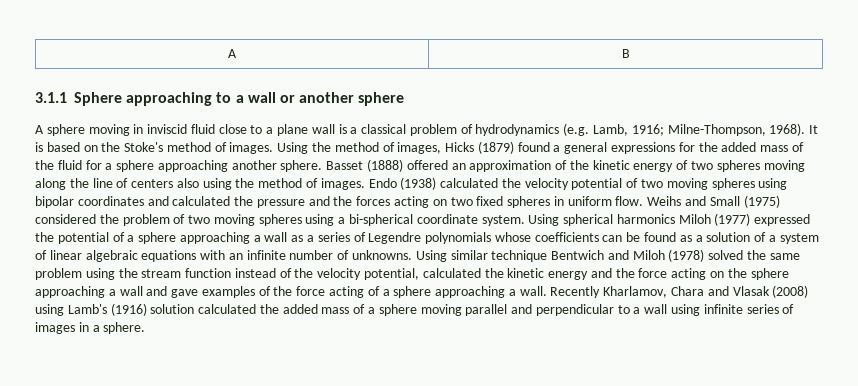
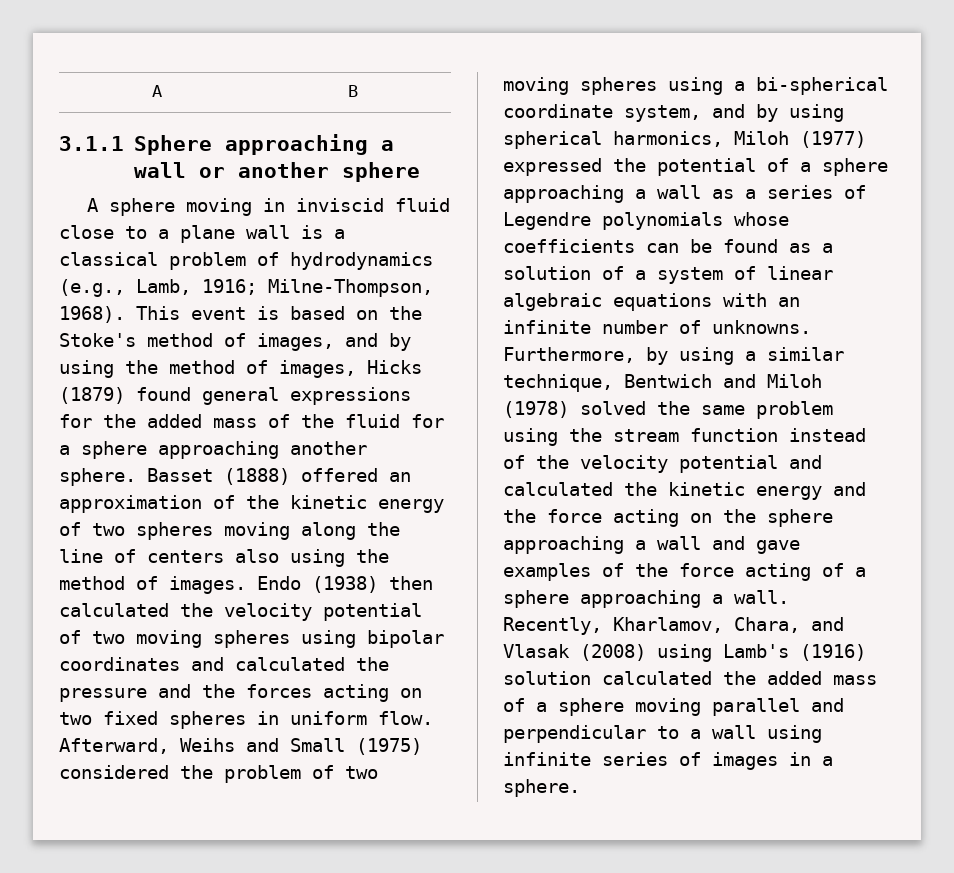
- 3.1.1 Sphere approaching to a wall or another sphere
+ 3.1.1 Sphere approaching a wall or another sphere
- A sphere moving in inviscid fluid close to a plane wall is a classical problem of hydrodynamics (e.g. Lamb, 1916; Milne-Thompson, 1968).
+ A sphere moving in inviscid fluid close to a plane wall is a classical problem of hydrodynamics (e.g., Lamb, 1916; Milne-Thompson, 1968).
- It is based on the Stoke's method of images. Using the method of images, Hicks (1879) found a general expressions for the added mass of the fluid for a sphere approaching another sphere.
+ This event is based on the Stoke's method of images, and by using the method of images, Hicks (1879) found general expressions for the added mass of the fluid for a sphere approaching another sphere.
- Endo (1938) calculated the velocity potential of two moving spheres using bipolar coordinates and calculated the pressure and the forces acting on two fixed spheres in uniform flow.
+ Endo (1938) then calculated the velocity potential of two moving spheres using bipolar coordinates and calculated the pressure and the forces acting on two fixed spheres in uniform flow.
- Weihs and Small (1975) considered the problem of two moving spheres using a bi-spherical coordinate system. Using spherical harmonics Miloh (1977) expressed the potential of a sphere approaching a wall as a series of Legendre polynomials whose coefficients can be found as a solution of a system of linear algebraic equations with an infinite number of unknowns.
+ Afterward, Weihs and Small (1975) considered the problem of two moving spheres using a bi-spherical coordinate system, and by using spherical harmonics, Miloh (1977) expressed the potential of a sphere approaching a wall as a series of Legendre polynomials whose coefficients can be found as a solution of a system of linear algebraic equations with an infinite number of unknowns.
- Using similar technique Bentwich and Miloh (1978) solved the same problem using the stream function instead of the velocity potential, calculated the kinetic energy and the force acting on the sphere approaching a wall and gave examples of the force acting of a sphere approaching a wall.
+ Furthermore, by using a similar technique, Bentwich and Miloh (1978) solved the same problem using the stream function instead of the velocity potential and calculated the kinetic energy and the force acting on the sphere approaching a wall and gave examples of the force acting of a sphere approaching a wall.
- Recently Kharlamov, Chara and Vlasak (2008) using Lamb's (1916) solution calculated the added mass of a sphere moving parallel and perpendicular to a wall using infinite series of images in a sphere.
+ Recently, Kharlamov, Chara, and Vlasak (2008) using Lamb's (1916) solution calculated the added mass of a sphere moving parallel and perpendicular to a wall using infinite series of images in a sphere.

